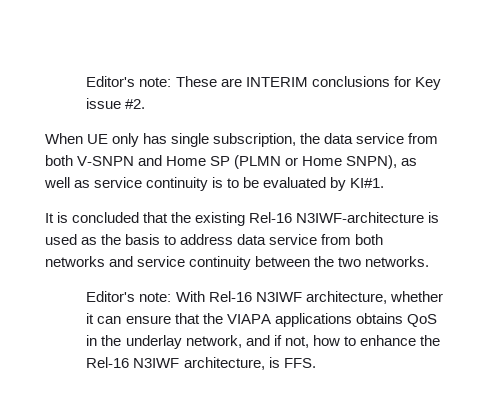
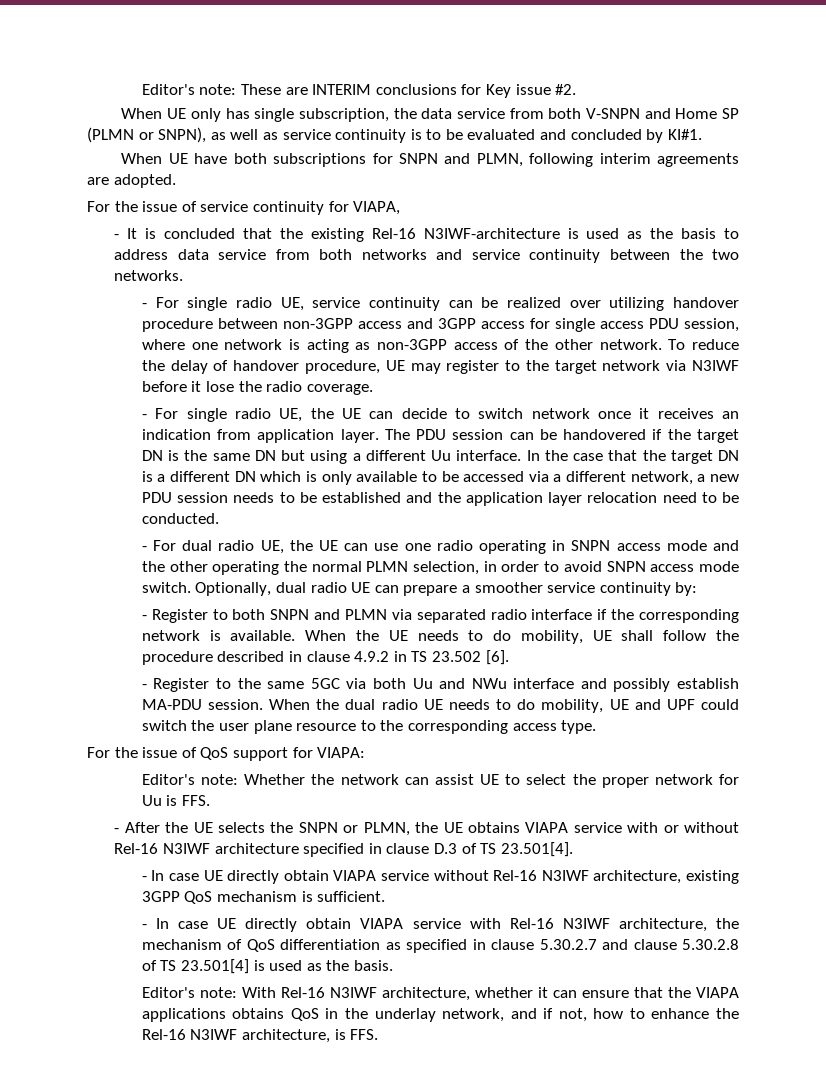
- When UE only has single subscription, the data service from both V-SNPN and Home SP (PLMN or Home SNPN), as well as service continuity is to be evaluated by KI#1.
+ When UE only has single subscription, the data service from both V-SNPN and Home SP (PLMN or SNPN), as well as service continuity is to be evaluated and concluded by KI#1.
- It is concluded that the existing Rel-16 N3IWF-architecture is used as the basis to address data service from both networks and service continuity between the two networks.
+ When UE have both subscriptions for SNPN and PLMN, following interim agreements are adopted.
+ For the issue of service continuity for VIAPA,
+ - It is concluded that the existing Rel-16 N3IWF-architecture is used as the basis to address data service from both networks and service continuity between the two networks.
+ - For single radio UE, service continuity can be realized over utilizing handover procedure between non-3GPP access and 3GPP access for single access PDU session, where one network is acting as non-3GPP access of the other network. To reduce the delay of handover procedure, UE may register to the target network via N3IWF before it lose the radio coverage.
+ - For single radio UE, the UE can decide to switch network once it receives an indication from application layer. The PDU session can be handovered if the target DN is the same DN but using a different Uu interface. In the case that the target DN is a different DN which is only available to be accessed via a different network, a new PDU session needs to be established and the application layer relocation need to be conducted.
+ - For dual radio UE, the UE can use one radio operating in SNPN access mode and the other operating the normal PLMN selection, in order to avoid SNPN access mode switch. Optionally, dual radio UE can prepare a smoother service continuity by:
+ - Register to both SNPN and PLMN via separated radio interface if the corresponding network is available. When the UE needs to do mobility, UE shall follow the procedure described in clause 4.9.2 in TS 23.502 [6].
+ - Register to the same 5GC via both Uu and NWu interface and possibly establish MA-PDU session. When the dual radio UE needs to do mobility, UE and UPF could switch the user plane resource to the corresponding access type.
+ For the issue of QoS support for VIAPA:
+ Editor's note: Whether the network can assist UE to select the proper network for Uu is FFS.
+ - After the UE selects the SNPN or PLMN, the UE obtains VIAPA service with or without Rel-16 N3IWF architecture specified in clause D.3 of TS 23.501[4].
+ - In case UE directly obtain VIAPA service without Rel-16 N3IWF architecture, existing 3GPP QoS mechanism is sufficient.
+ - In case UE directly obtain VIAPA service with Rel-16 N3IWF architecture, the mechanism of QoS differentiation as specified in clause 5.30.2.7 and clause 5.30.2.8 of TS 23.501[4] is used as the basis.

